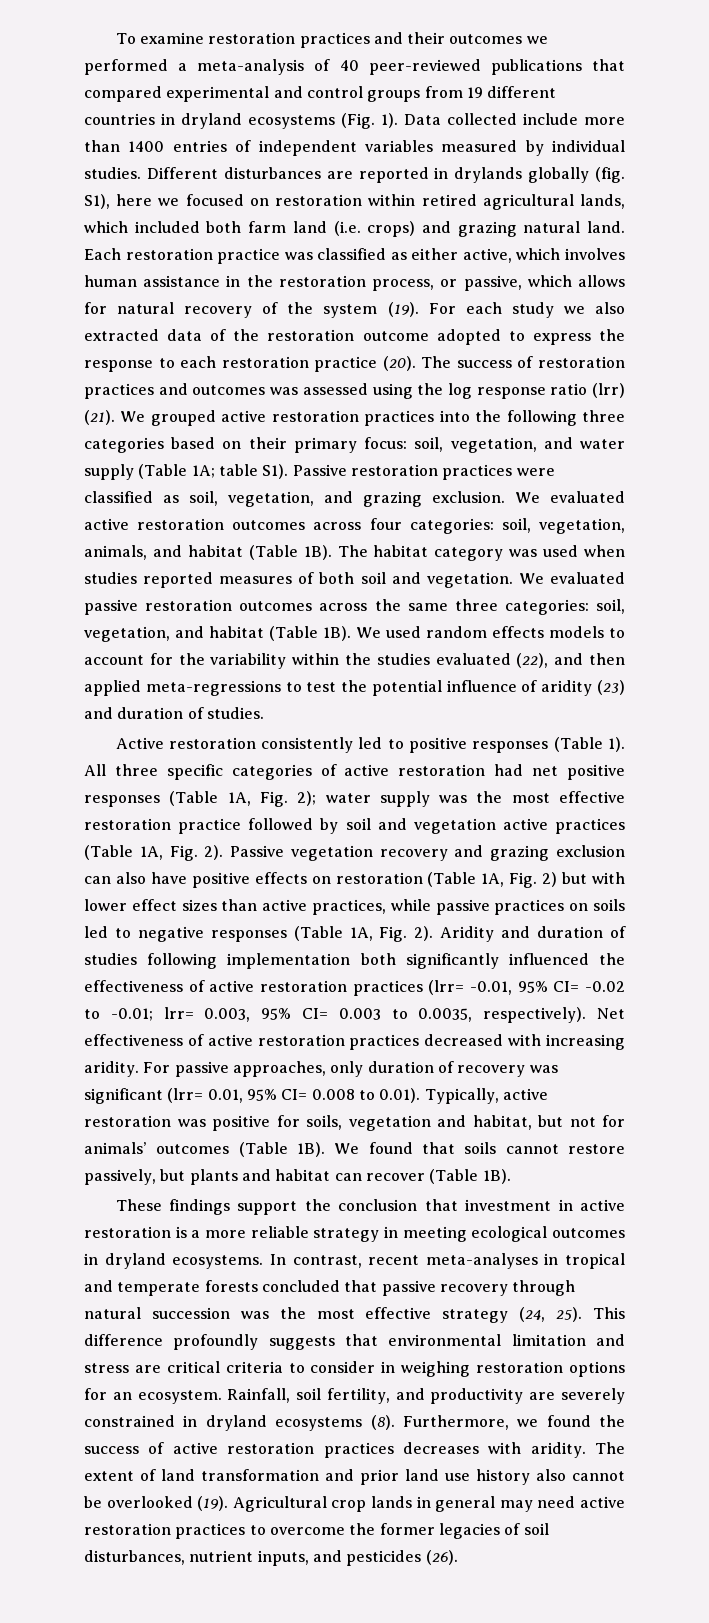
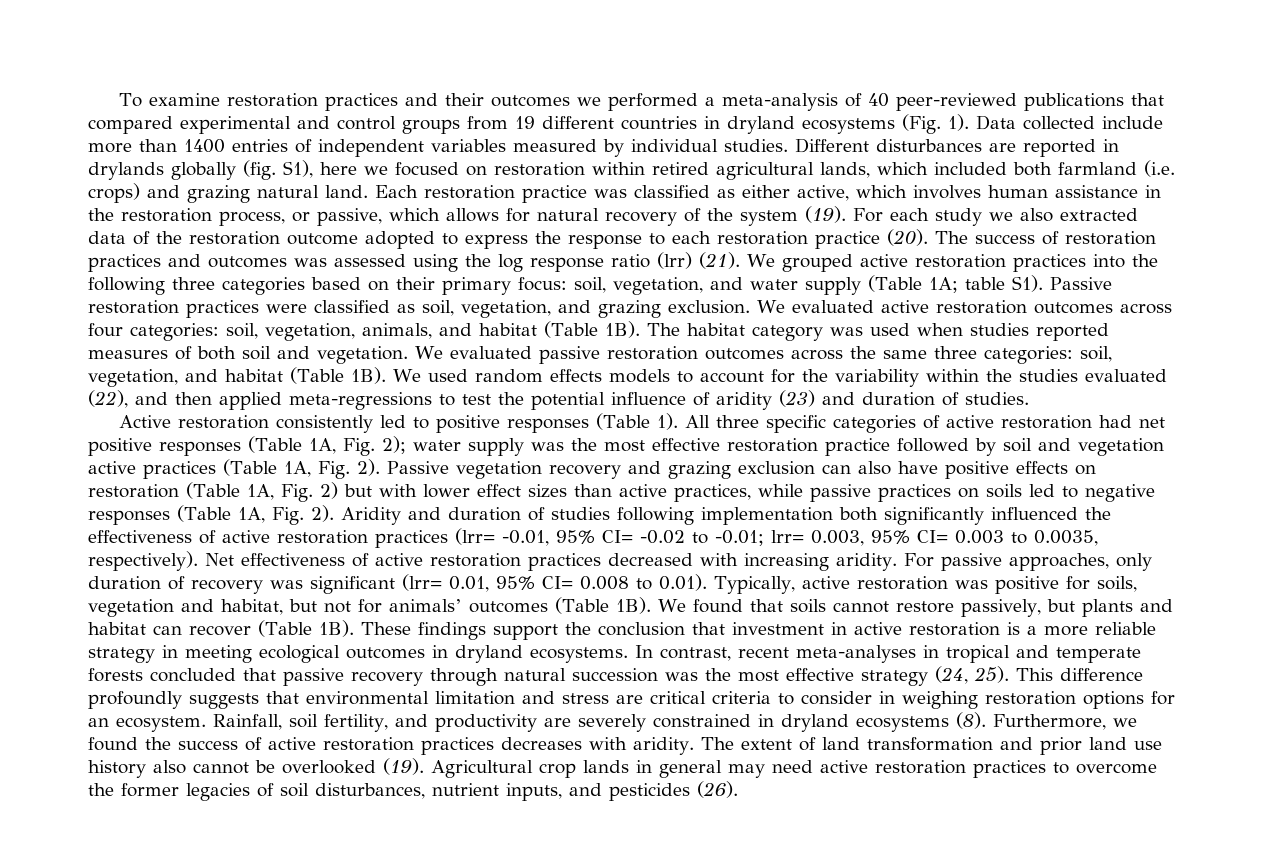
- Different disturbances are reported in drylands globally (fig. S1), here we focused on restoration within retired agricultural lands, which included both farm land (i.e. crops) and grazing natural land.
+ Different disturbances are reported in drylands globally (fig. S1), here we focused on restoration within retired agricultural lands, which included both farmland (i.e. crops) and grazing natural land.
- We found that soils cannot restore passively, but plants and habitat can recover (Table 1B).
- These findings support the conclusion that investment in active restoration is a more reliable strategy in meeting ecological outcomes in dryland ecosystems.
+ We found that soils cannot restore passively, but plants and habitat can recover (Table 1B). These findings support the conclusion that investment in active restoration is a more reliable strategy in meeting ecological outcomes in dryland ecosystems.

